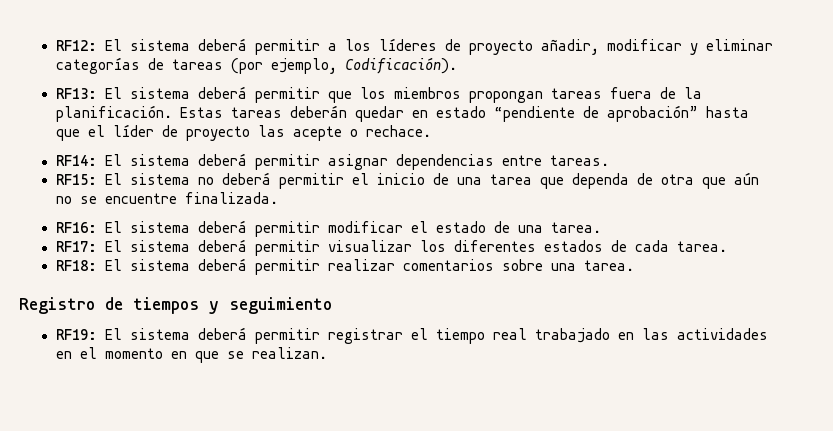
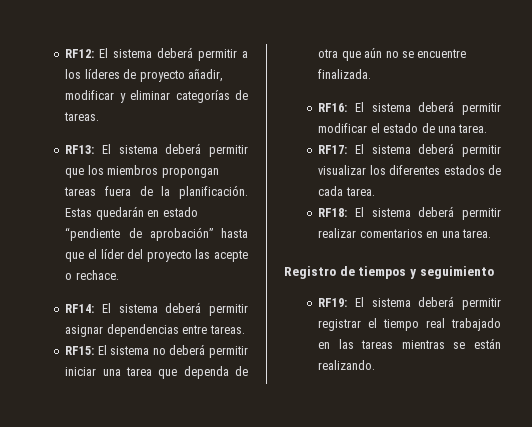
- RF12: El sistema deberá permitir a los líderes de proyecto añadir, modificar y eliminar categorías de tareas (por ejemplo, Codificación).
+ RF12: El sistema deberá permitir a los líderes de proyecto añadir, modificar y eliminar categorías de tareas.
- Estas tareas deberán quedar en estado “pendiente de aprobación” hasta que el líder de proyecto las acepte o rechace.
+ Estas quedarán en estado “pendiente de aprobación” hasta que el líder del proyecto las acepte o rechace.
- RF15: El sistema no deberá permitir el inicio de una tarea que dependa de otra que aún no se encuentre finalizada.
+ RF15: El sistema no deberá permitir iniciar una tarea que dependa de otra que aún no se encuentre finalizada.
- RF18: El sistema deberá permitir realizar comentarios sobre una tarea.
+ RF18: El sistema deberá permitir realizar comentarios en una tarea.
- RF19: El sistema deberá permitir registrar el tiempo real trabajado en las actividades en el momento en que se realizan.
+ RF19: El sistema deberá permitir registrar el tiempo real trabajado en las tareas mientras se están realizando.

